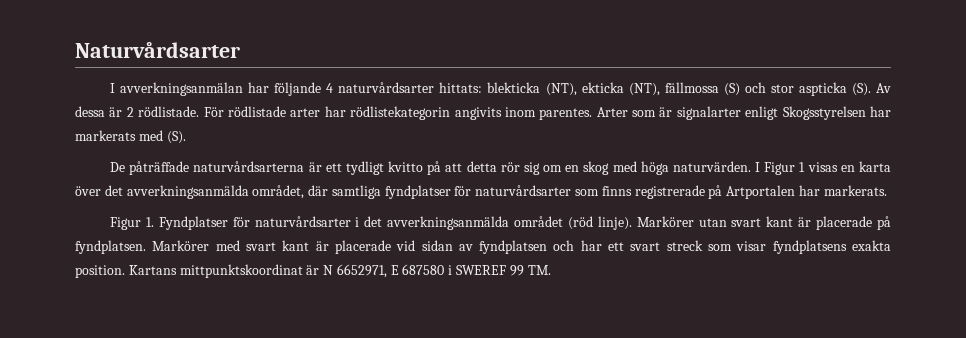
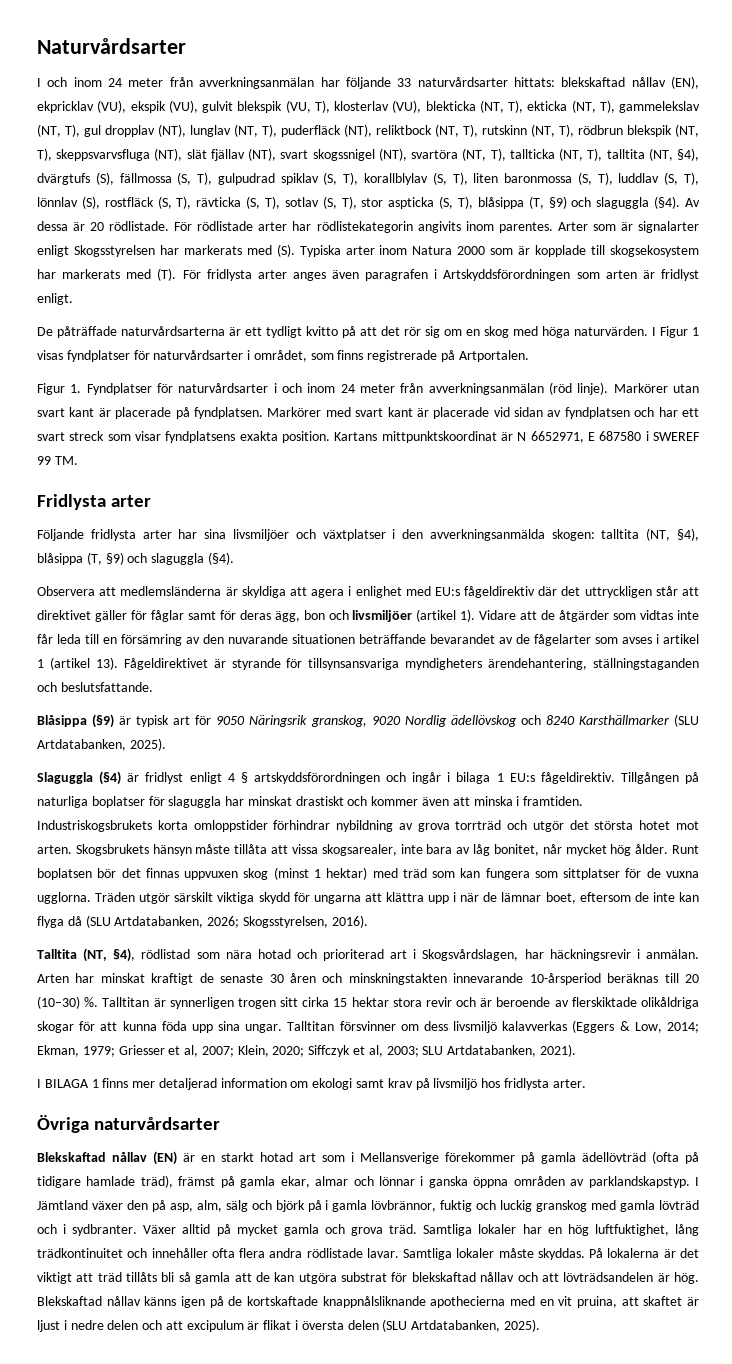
- I avverkningsanmälan har följande 4 naturvårdsarter hittats: blekticka (NT), ekticka (NT), fällmossa (S) och stor aspticka (S). Av dessa är 2 rödlistade.
+ I och inom 24 meter från avverkningsanmälan har följande 33 naturvårdsarter hittats: blekskaftad nållav (EN), ekpricklav (VU), ekspik (VU), gulvit blekspik (VU, T), klosterlav (VU), blekticka (NT, T), ekticka (NT, T), gammelekslav (NT, T), gul dropplav (NT), lunglav (NT, T), puderfläck (NT), reliktbock (NT, T), rutskinn (NT, T), rödbrun blekspik (NT, T), skeppsvarvsfluga (NT), slät fjällav (NT), svart skogssnigel (NT), svartöra (NT, T), tallticka (NT, T), talltita (NT, §4), dvärgtufs (S), fällmossa (S, T), gulpudrad spiklav (S, T), korallblylav (S, T), liten baronmossa (S, T), luddlav (S, T), lönnlav (S), rostfläck (S, T), rävticka (S, T), sotlav (S, T), stor aspticka (S, T), blåsippa (T, §9) och slaguggla (§4). Av dessa är 20 rödlistade.
- Arter som är signalarter enligt Skogsstyrelsen har markerats med (S).
+ Arter som är signalarter enligt Skogsstyrelsen har markerats med (S). Typiska arter inom Natura 2000 som är kopplade till skogsekosystem har markerats med (T). För fridlysta arter anges även paragrafen i Artskyddsförordningen som arten är fridlyst enligt.
- De påträffade naturvårdsarterna är ett tydligt kvitto på att detta rör sig om en skog med höga naturvärden.
+ De påträffade naturvårdsarterna är ett tydligt kvitto på att det rör sig om en skog med höga naturvärden.
- I Figur 1 visas en karta över det avverkningsanmälda området, där samtliga fyndplatser för naturvårdsarter som finns registrerade på Artportalen har markerats.
+ I Figur 1 visas fyndplatser för naturvårdsarter i området, som finns registrerade på Artportalen.
- Figur 1. Fyndplatser för naturvårdsarter i det avverkningsanmälda området (röd linje).
+ Figur 1. Fyndplatser för naturvårdsarter i och inom 24 meter från avverkningsanmälan (röd linje).
+ Fridlysta arter
+ Följande fridlysta arter har sina livsmiljöer och växtplatser i den avverkningsanmälda skogen: talltita (NT, §4), blåsippa (T, §9) och slaguggla (§4).
+ Observera att medlemsländerna är skyldiga att agera i enlighet med EU:s fågeldirektiv där det uttryckligen står att direktivet gäller för fåglar samt för deras ägg, bon och livsmiljöer (artikel 1). Vidare att de åtgärder som vidtas inte får leda till en försämring av den nuvarande situationen beträffande bevarandet av de fågelarter som avses i artikel 1 (artikel 13). Fågeldirektivet är styrande för tillsynsansvariga myndigheters ärendehantering, ställningstaganden och beslutsfattande.
+ Blåsippa (§9) är typisk art för 9050 Näringsrik granskog, 9020 Nordlig ädellövskog och 8240 Karsthällmarker (SLU Artdatabanken, 2025).
+ Slaguggla (§4) är fridlyst enligt 4 § artskyddsförordningen och ingår i bilaga 1 EU:s fågeldirektiv. Tillgången på naturliga boplatser för slaguggla har minskat drastiskt och kommer även att minska i framtiden. Industriskogsbrukets korta omloppstider förhindrar nybildning av grova torrträd och utgör det största hotet mot arten. Skogsbrukets hänsyn måste tillåta att vissa skogsarealer, inte bara av låg bonitet, når mycket hög ålder. Runt boplatsen bör det finnas uppvuxen skog (minst 1 hektar) med träd som kan fungera som sittplatser för de vuxna ugglorna. Träden utgör särskilt viktiga skydd för ungarna att klättra upp i när de lämnar boet, eftersom de inte kan flyga då (SLU Artdatabanken, 2026; Skogsstyrelsen, 2016).
+ Talltita (NT, §4), rödlistad som nära hotad och prioriterad art i Skogsvårdslagen, har häckningsrevir i anmälan. Arten har minskat kraftigt de senaste 30 åren och minskningstakten innevarande 10-årsperiod beräknas till 20 (10–30) %. Talltitan är synnerligen trogen sitt cirka 15 hektar stora revir och är beroende av flerskiktade olikåldriga skogar för att kunna föda upp sina ungar. Talltitan försvinner om dess livsmiljö kalavverkas (Eggers & Low, 2014; Ekman, 1979; Griesser et al, 2007; Klein, 2020; Siffczyk et al, 2003; SLU Artdatabanken, 2021).
+ I BILAGA 1 finns mer detaljerad information om ekologi samt krav på livsmiljö hos fridlysta arter.
+ Övriga naturvårdsarter
+ Blekskaftad nållav (EN) är en starkt hotad art som i Mellansverige förekommer på gamla ädellövträd (ofta på tidigare hamlade träd), främst på gamla ekar, almar och lönnar i ganska öppna områden av parklandskapstyp. I Jämtland växer den på asp, alm, sälg och björk på i gamla lövbrännor, fuktig och luckig granskog med gamla lövträd och i sydbranter. Växer alltid på mycket gamla och grova träd. Samtliga lokaler har en hög luftfuktighet, lång trädkontinuitet och innehåller ofta flera andra rödlistade lavar. Samtliga lokaler måste skyddas. På lokalerna är det viktigt att träd tillåts bli så gamla att de kan utgöra substrat för blekskaftad nållav och att lövträdsandelen är hög. Blekskaftad nållav känns igen på de kortskaftade knappnålsliknande apothecierna med en vit pruina, att skaftet är ljust i nedre delen och att excipulum är flikat i översta delen (SLU Artdatabanken, 2025).

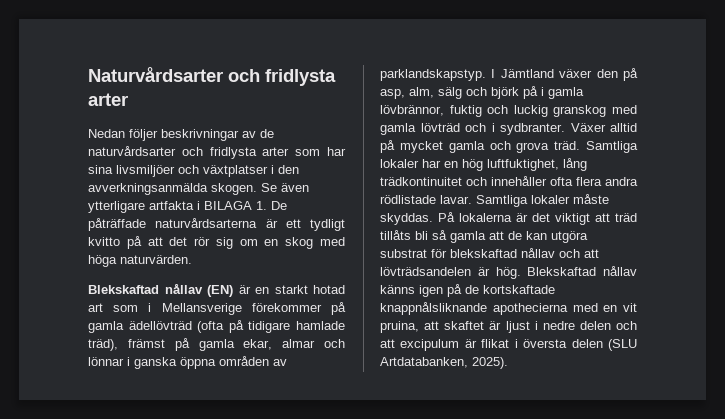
- Naturvårdsarter
- I och inom 24 meter från avverkningsanmälan har följande 33 naturvårdsarter hittats: blekskaftad nållav (EN), ekpricklav (VU), ekspik (VU), gulvit blekspik (VU, T), klosterlav (VU), blekticka (NT, T), ekticka (NT, T), gammelekslav (NT, T), gul dropplav (NT), lunglav (NT, T), puderfläck (NT), reliktbock (NT, T), rutskinn (NT, T), rödbrun blekspik (NT, T), skeppsvarvsfluga (NT), slät fjällav (NT), svart skogssnigel (NT), svartöra (NT, T), tallticka (NT, T), talltita (NT, §4), dvärgtufs (S), fällmossa (S, T), gulpudrad spiklav (S, T), korallblylav (S, T), liten baronmossa (S, T), luddlav (S, T), lönnlav (S), rostfläck (S, T), rävticka (S, T), sotlav (S, T), stor aspticka (S, T), blåsippa (T, §9) och slaguggla (§4). Av dessa är 20 rödlistade. För rödlistade arter har rödlistekategorin angivits inom parentes. Arter som är signalarter enligt Skogsstyrelsen har markerats med (S). Typiska arter inom Natura 2000 som är kopplade till skogsekosystem har markerats med (T). För fridlysta arter anges även paragrafen i Artskyddsförordningen som arten är fridlyst enligt.
- De påträffade naturvårdsarterna är ett tydligt kvitto på att det rör sig om en skog med höga naturvärden. I Figur 1 visas fyndplatser för naturvårdsarter i området, som finns registrerade på Artportalen.
- Figur 1. Fyndplatser för naturvårdsarter i och inom 24 meter från avverkningsanmälan (röd linje). Markörer utan svart kant är placerade på fyndplatsen. Markörer med svart kant är placerade vid sidan av fyndplatsen och har ett svart streck som visar fyndplatsens exakta position. Kartans mittpunktskoordinat är N 6652971, E 687580 i SWEREF 99 TM.
- Fridlysta arter
- Följande fridlysta arter har sina livsmiljöer och växtplatser i den avverkningsanmälda skogen: talltita (NT, §4), blåsippa (T, §9) och slaguggla (§4).
- Observera att medlemsländerna är skyldiga att agera i enlighet med EU:s fågeldirektiv där det uttryckligen står att direktivet gäller för fåglar samt för deras ägg, bon och livsmiljöer (artikel 1). Vidare att de åtgärder som vidtas inte får leda till en försämring av den nuvarande situationen beträffande bevarandet av de fågelarter som avses i artikel 1 (artikel 13). Fågeldirektivet är styrande för tillsynsansvariga myndigheters ärendehantering, ställningstaganden och beslutsfattande.
- Blåsippa (§9) är typisk art för 9050 Näringsrik granskog, 9020 Nordlig ädellövskog och 8240 Karsthällmarker (SLU Artdatabanken, 2025).
- Slaguggla (§4) är fridlyst enligt 4 § artskyddsförordningen och ingår i bilaga 1 EU:s fågeldirektiv. Tillgången på naturliga boplatser för slaguggla har minskat drastiskt och kommer även att minska i framtiden. Industriskogsbrukets korta omloppstider förhindrar nybildning av grova torrträd och utgör det största hotet mot arten. Skogsbrukets hänsyn måste tillåta att vissa skogsarealer, inte bara av låg bonitet, når mycket hög ålder. Runt boplatsen bör det finnas uppvuxen skog (minst 1 hektar) med träd som kan fungera som sittplatser för de vuxna ugglorna. Träden utgör särskilt viktiga skydd för ungarna att klättra upp i när de lämnar boet, eftersom de inte kan flyga då (SLU Artdatabanken, 2026; Skogsstyrelsen, 2016).
- Talltita (NT, §4), rödlistad som nära hotad och prioriterad art i Skogsvårdslagen, har häckningsrevir i anmälan. Arten har minskat kraftigt de senaste 30 åren och minskningstakten innevarande 10-årsperiod beräknas till 20 (10–30) %. Talltitan är synnerligen trogen sitt cirka 15 hektar stora revir och är beroende av flerskiktade olikåldriga skogar för att kunna föda upp sina ungar. Talltitan försvinner om dess livsmiljö kalavverkas (Eggers & Low, 2014; Ekman, 1979; Griesser et al, 2007; Klein, 2020; Siffczyk et al, 2003; SLU Artdatabanken, 2021).
- I BILAGA 1 finns mer detaljerad information om ekologi samt krav på livsmiljö hos fridlysta arter.
- Övriga naturvårdsarter
+ Naturvårdsarter och fridlysta arter
+ Nedan följer beskrivningar av de naturvårdsarter och fridlysta arter som har sina livsmiljöer och växtplatser i den avverkningsanmälda skogen. Se även ytterligare artfakta i BILAGA 1. De påträffade naturvårdsarterna är ett tydligt kvitto på att det rör sig om en skog med höga naturvärden.

